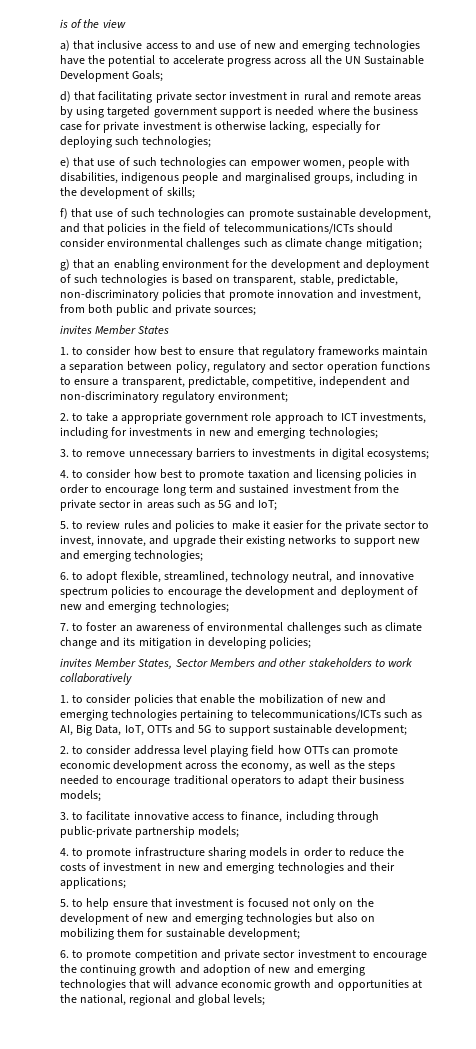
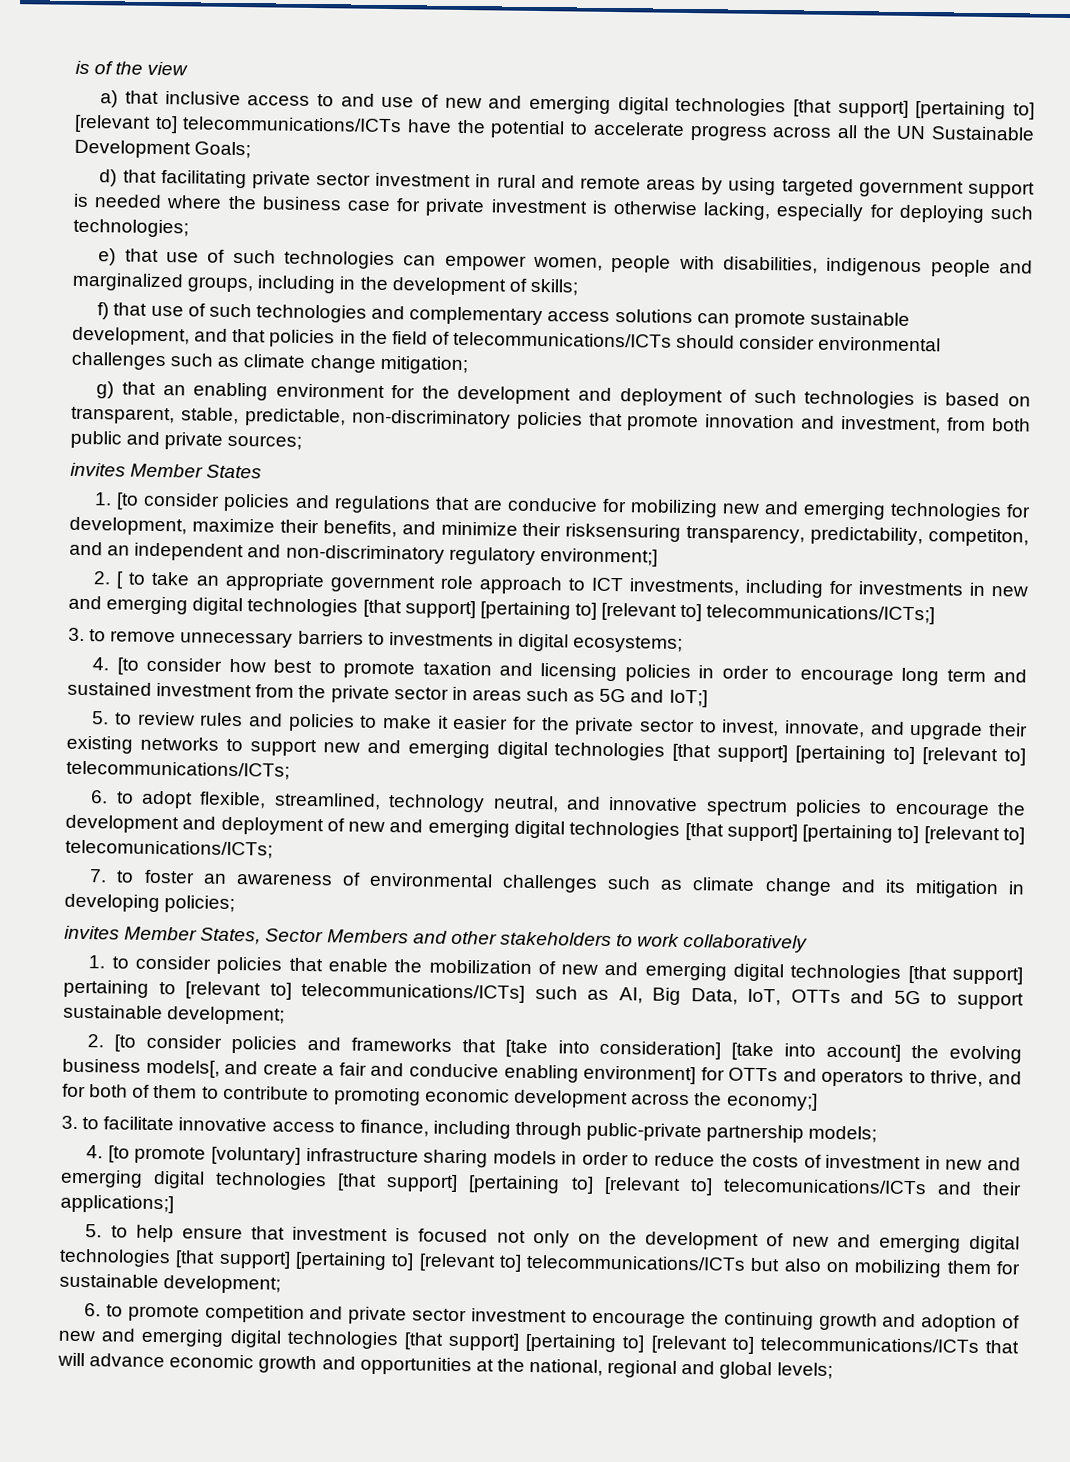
- a) that inclusive access to and use of new and emerging technologies have the potential to accelerate progress across all the UN Sustainable Development Goals;
+ a) that inclusive access to and use of new and emerging digital technologies [that support] [pertaining to] [relevant to] telecommunications/ICTs have the potential to accelerate progress across all the UN Sustainable Development Goals;
- e) that use of such technologies can empower women, people with disabilities, indigenous people and marginalised groups, including in the development of skills;
+ e) that use of such technologies can empower women, people with disabilities, indigenous people and marginalized groups, including in the development of skills;
- f) that use of such technologies can promote sustainable development, and that policies in the field of telecommunications/ICTs should consider environmental challenges such as climate change mitigation;
+ f) that use of such technologies and complementary access solutions can promote sustainable development, and that policies in the field of telecommunications/ICTs should consider environmental challenges such as climate change mitigation;
- 1. to consider how best to ensure that regulatory frameworks maintain a separation between policy, regulatory and sector operation functions to ensure a transparent, predictable, competitive, independent and non-discriminatory regulatory environment;
- 2. to take a appropriate government role approach to ICT investments, including for investments in new and emerging technologies;
+ 1. [to consider policies and regulations that are conducive for mobilizing new and emerging technologies for development, maximize their benefits, and minimize their risksensuring transparency, predictability, competiton, and an independent and non-discriminatory regulatory environment;]
+ 2. [ to take an appropriate government role approach to ICT investments, including for investments in new and emerging digital technologies [that support] [pertaining to] [relevant to] telecommunications/ICTs;]
- 4. to consider how best to promote taxation and licensing policies in order to encourage long term and sustained investment from the private sector in areas such as 5G and IoT;
+ 4. [to consider how best to promote taxation and licensing policies in order to encourage long term and sustained investment from the private sector in areas such as 5G and IoT;]
- 5. to review rules and policies to make it easier for the private sector to invest, innovate, and upgrade their existing networks to support new and emerging technologies;
+ 5. to review rules and policies to make it easier for the private sector to invest, innovate, and upgrade their existing networks to support new and emerging digital technologies [that support] [pertaining to] [relevant to] telecommunications/ICTs;
- 6. to adopt flexible, streamlined, technology neutral, and innovative spectrum policies to encourage the development and deployment of new and emerging technologies;
+ 6. to adopt flexible, streamlined, technology neutral, and innovative spectrum policies to encourage the development and deployment of new and emerging digital technologies [that support] [pertaining to] [relevant to] telecomunications/ICTs;
- 1. to consider policies that enable the mobilization of new and emerging technologies pertaining to telecommunications/ICTs such as AI, Big Data, IoT, OTTs and 5G to support sustainable development;
+ 1. to consider policies that enable the mobilization of new and emerging digital technologies [that support] pertaining to [relevant to] telecommunications/ICTs] such as AI, Big Data, IoT, OTTs and 5G to support sustainable development;
- 2. to consider addressa level playing field how OTTs can promote economic development across the economy, as well as the steps needed to encourage traditional operators to adapt their business models;
+ 2. [to consider policies and frameworks that [take into consideration] [take into account] the evolving business models[, and create a fair and conducive enabling environment] for OTTs and operators to thrive, and for both of them to contribute to promoting economic development across the economy;]
- 4. to promote infrastructure sharing models in order to reduce the costs of investment in new and emerging technologies and their applications;
+ 4. [to promote [voluntary] infrastructure sharing models in order to reduce the costs of investment in new and emerging digital technologies [that support] [pertaining to] [relevant to] telecomunications/ICTs and their applications;]
- 5. to help ensure that investment is focused not only on the development of new and emerging technologies but also on mobilizing them for sustainable development;
+ 5. to help ensure that investment is focused not only on the development of new and emerging digital technologies [that support] [pertaining to] [relevant to] telecommunications/ICTs but also on mobilizing them for sustainable development;
- 6. to promote competition and private sector investment to encourage the continuing growth and adoption of new and emerging technologies that will advance economic growth and opportunities at the national, regional and global levels;
+ 6. to promote competition and private sector investment to encourage the continuing growth and adoption of new and emerging digital technologies [that support] [pertaining to] [relevant to] telecommunications/ICTs that will advance economic growth and opportunities at the national, regional and global levels;

